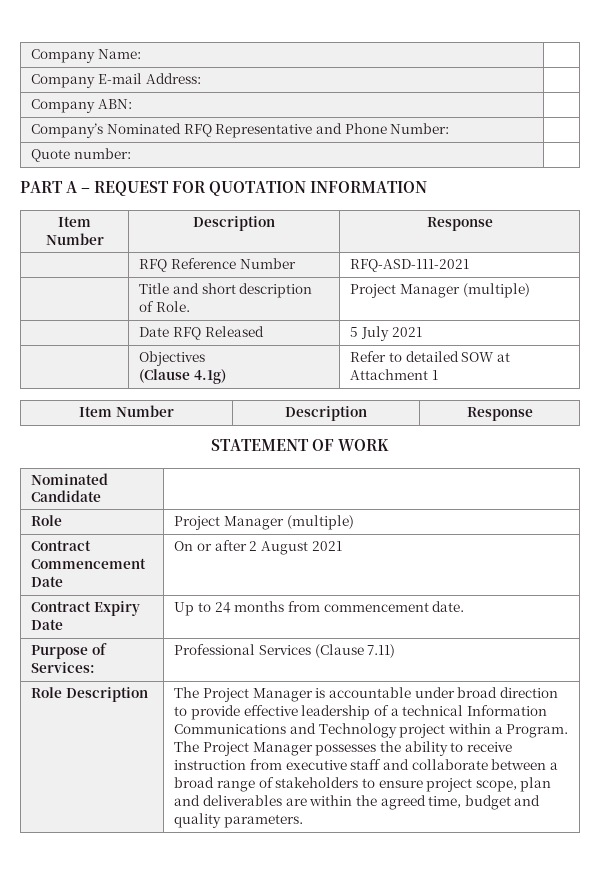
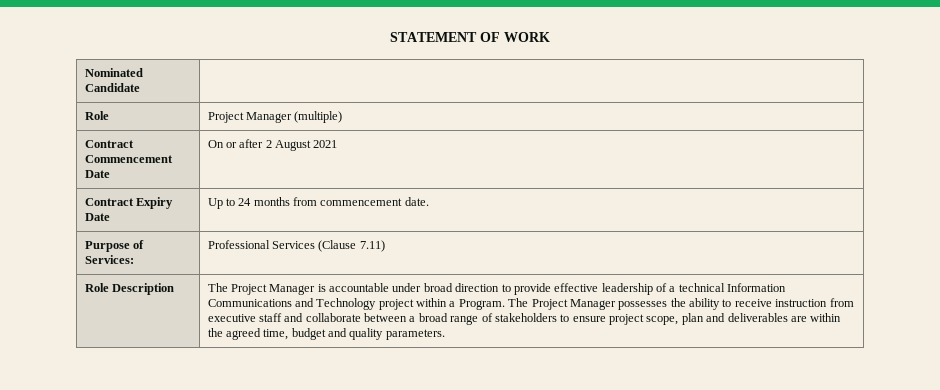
- Company Name: |
- Company E-mail Address: |
- Company ABN: |
- Company’s Nominated RFQ Representative and Phone Number: |
- Quote number: |
- PART A – REQUEST FOR QUOTATION INFORMATION
- Item Number | Description | Response
- | RFQ Reference Number | RFQ-ASD-111-2021
- | Title and short description of Role. | Project Manager (multiple)
- | Date RFQ Released | 5 July 2021
- | Objectives
- (Clause 4.1g) | Refer to detailed SOW at Attachment 1
- Item Number | Description | Response

